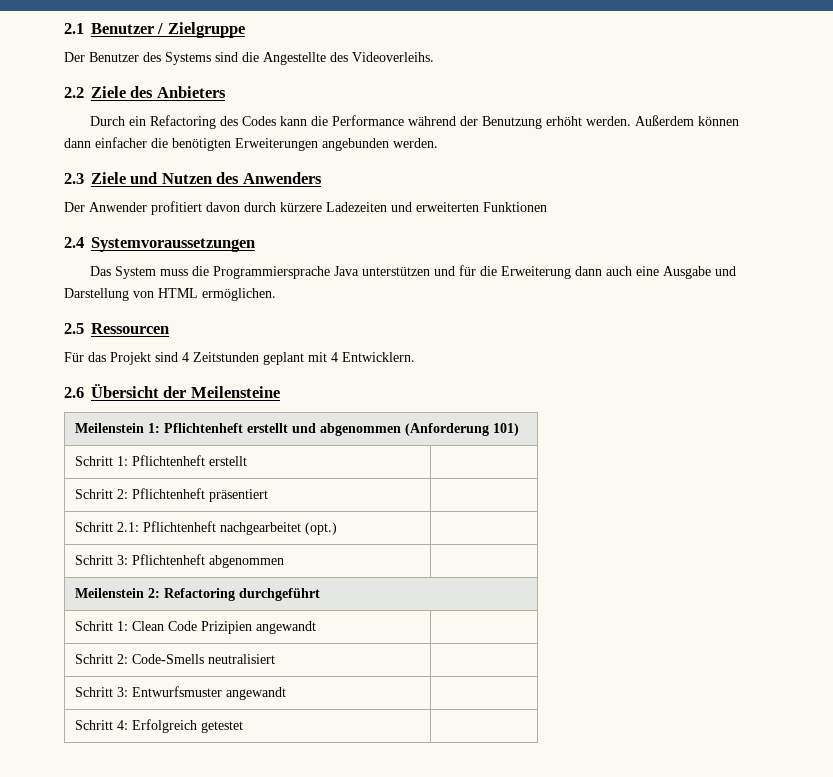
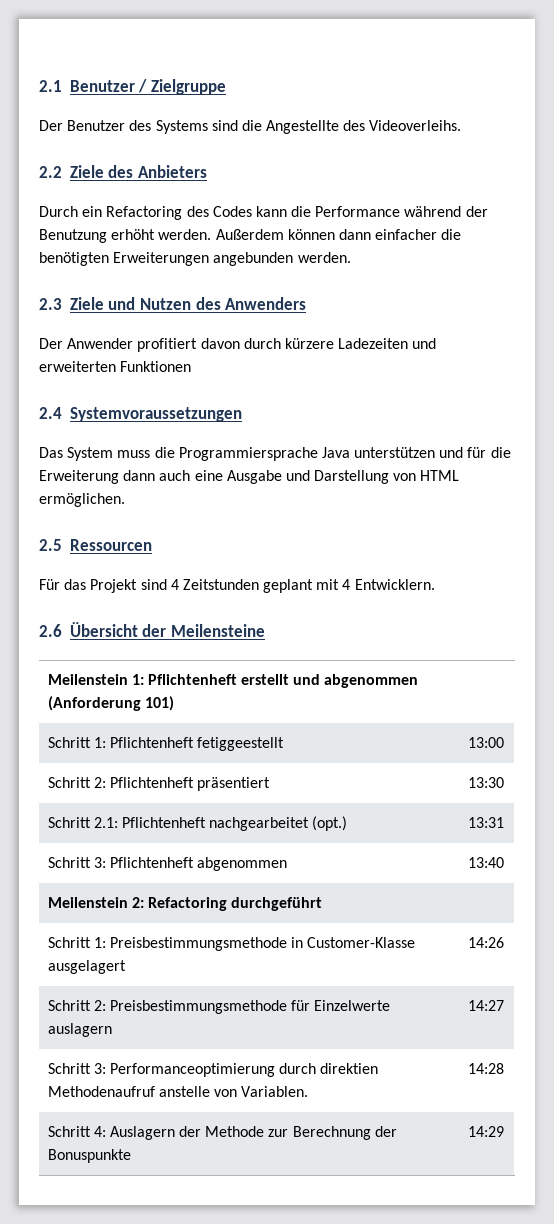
- Schritt 1: Pflichtenheft erstellt |
+ Schritt 1: Pflichtenheft fetiggeestellt | 13:00
- Schritt 2: Pflichtenheft präsentiert |
+ Schritt 2: Pflichtenheft präsentiert | 13:30
- Schritt 2.1: Pflichtenheft nachgearbeitet (opt.) |
+ Schritt 2.1: Pflichtenheft nachgearbeitet (opt.) | 13:31
- Schritt 3: Pflichtenheft abgenommen |
+ Schritt 3: Pflichtenheft abgenommen | 13:40
- Schritt 1: Clean Code Prizipien angewandt |
- Schritt 2: Code-Smells neutralisiert |
- Schritt 3: Entwurfsmuster angewandt |
- Schritt 4: Erfolgreich getestet |
+ Schritt 1: Preisbestimmungsmethode in Customer-Klasse ausgelagert | 14:26
+ Schritt 2: Preisbestimmungsmethode für Einzelwerte auslagern | 14:27
+ Schritt 3: Performanceoptimierung durch direktien Methodenaufruf anstelle von Variablen. | 14:28
+ Schritt 4: Auslagern der Methode zur Berechnung der Bonuspunkte | 14:29

